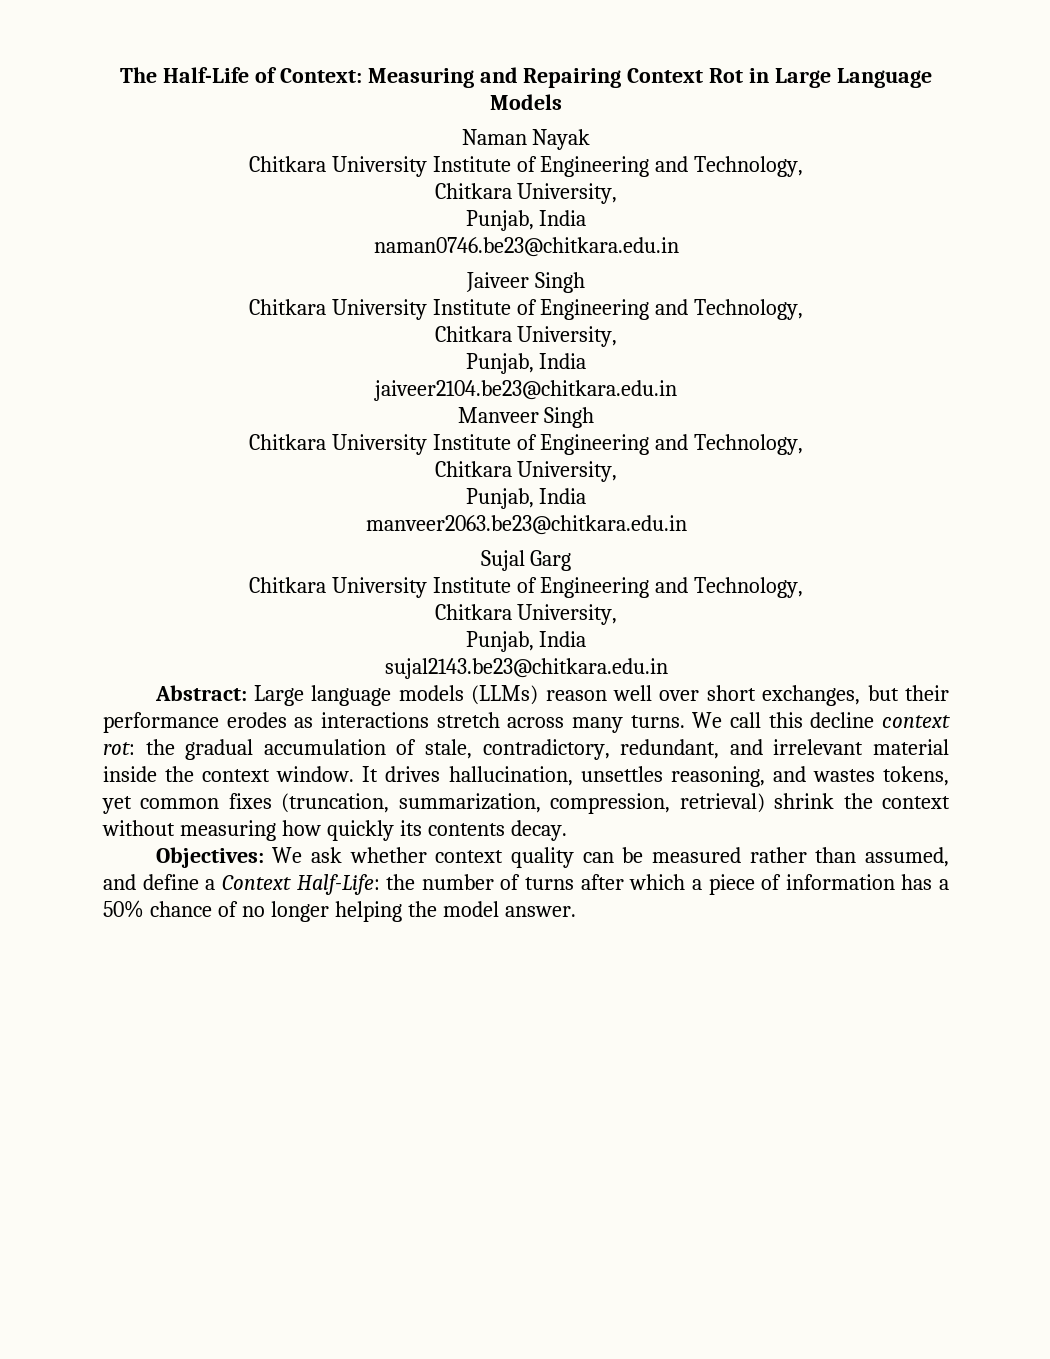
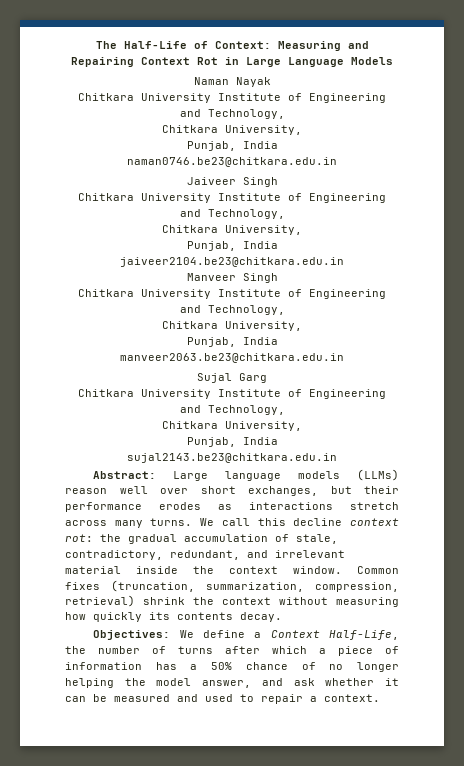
- It drives hallucination, unsettles reasoning, and wastes tokens, yet common fixes (truncation, summarization, compression, retrieval) shrink the context without measuring how quickly its contents decay.
+ Common fixes (truncation, summarization, compression, retrieval) shrink the context without measuring how quickly its contents decay.
- Objectives: We ask whether context quality can be measured rather than assumed, and define a Context Half-Life: the number of turns after which a piece of information has a 50% chance of no longer helping the model answer.
+ Objectives: We define a Context Half-Life, the number of turns after which a piece of information has a 50% chance of no longer helping the model answer, and ask whether it can be measured and used to repair a context.

